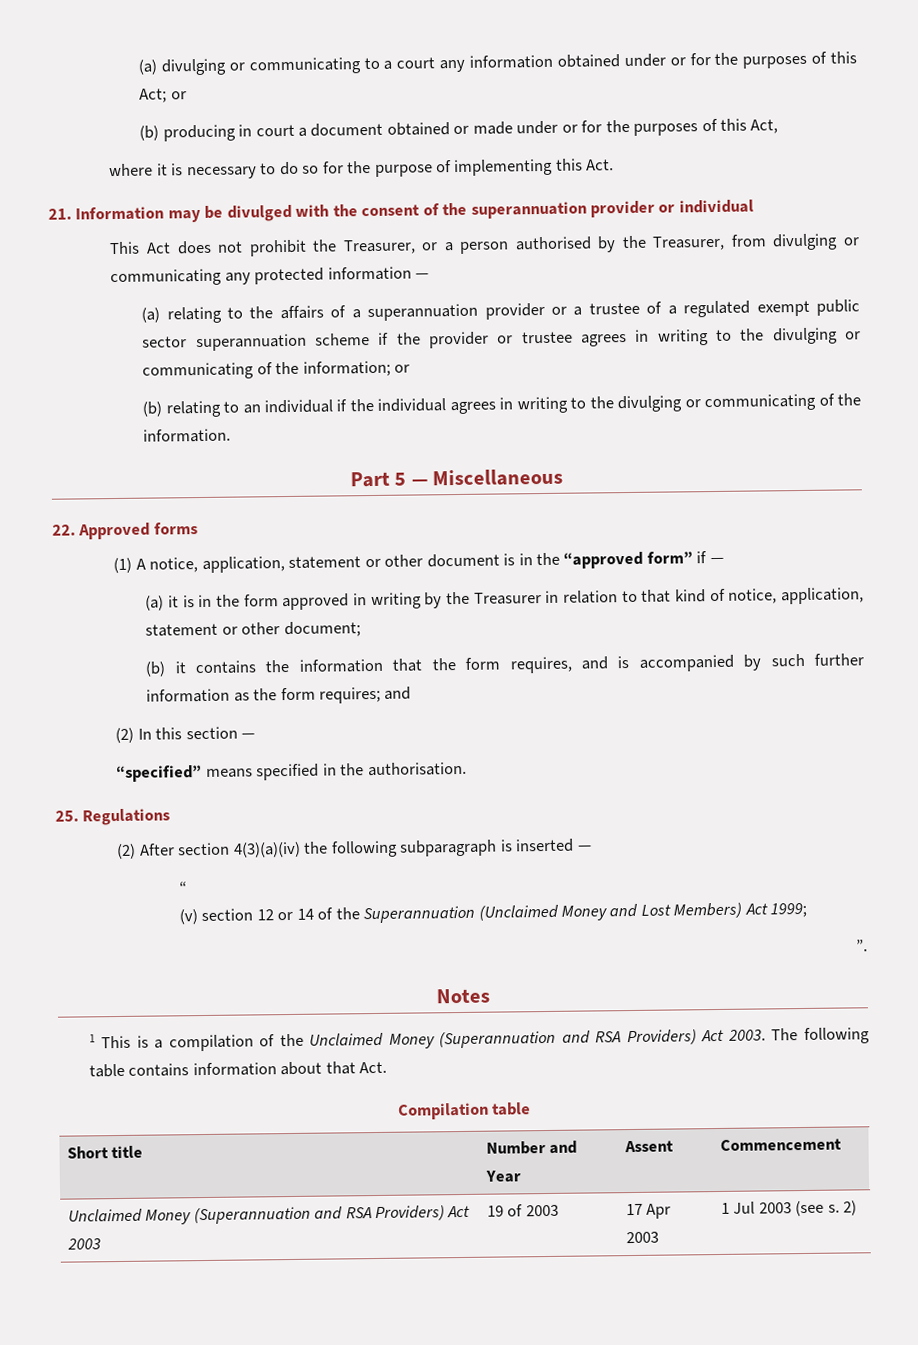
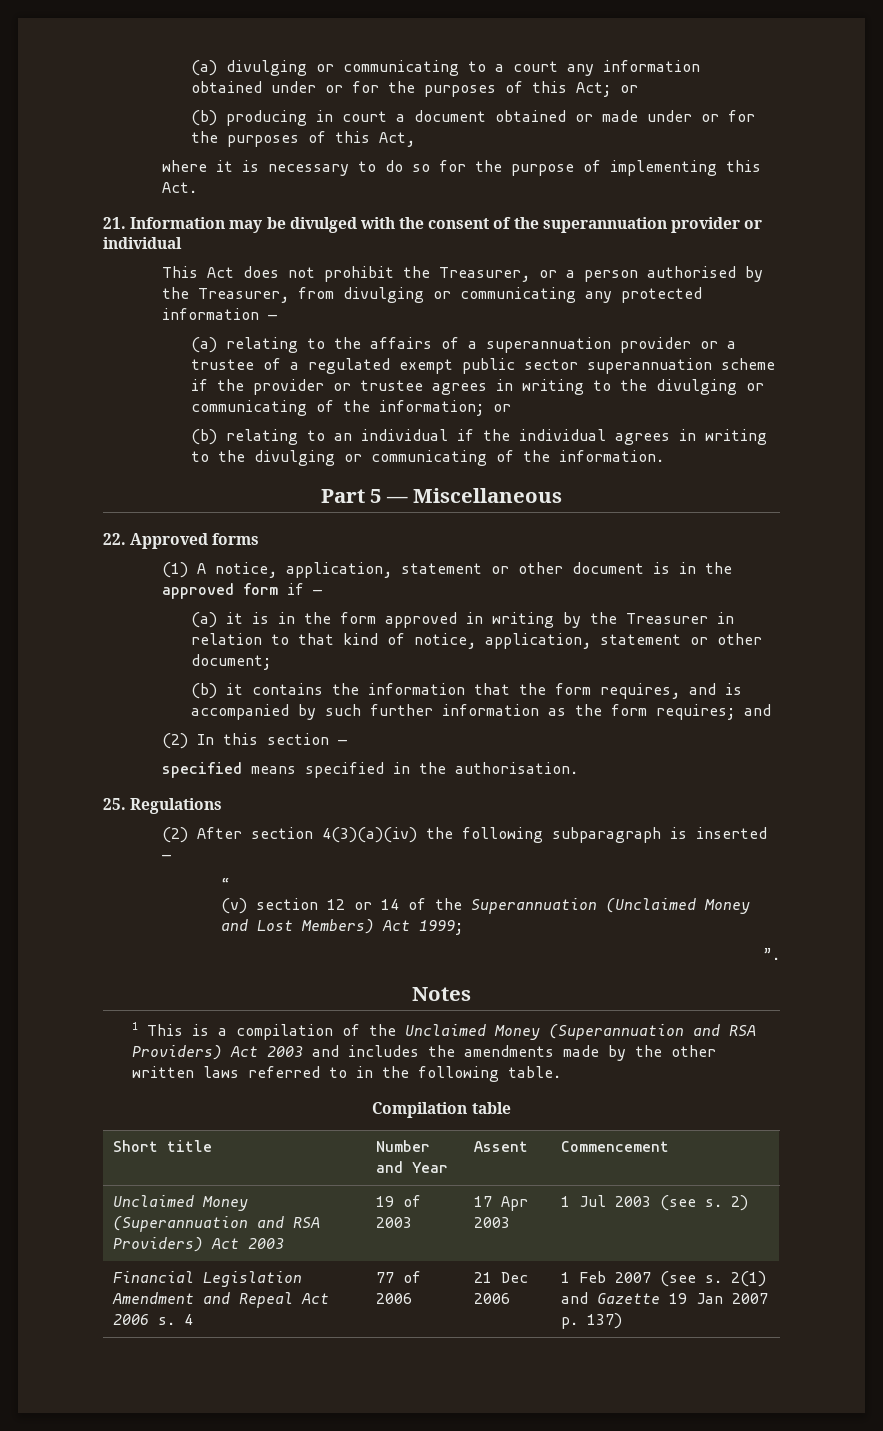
- (1) A notice, application, statement or other document is in the “approved form” if —
+ (1) A notice, application, statement or other document is in the approved form if —
- “specified” means specified in the authorisation.
+ specified means specified in the authorisation.
- 1 This is a compilation of the Unclaimed Money (Superannuation and RSA Providers) Act 2003. The following table contains information about that Act.
+ 1 This is a compilation of the Unclaimed Money (Superannuation and RSA Providers) Act 2003 and includes the amendments made by the other written laws referred to in the following table.
+ Financial Legislation Amendment and Repeal Act 2006 s. 4 | 77 of 2006 | 21 Dec 2006 | 1 Feb 2007 (see s. 2(1) and Gazette 19 Jan 2007 p. 137)

